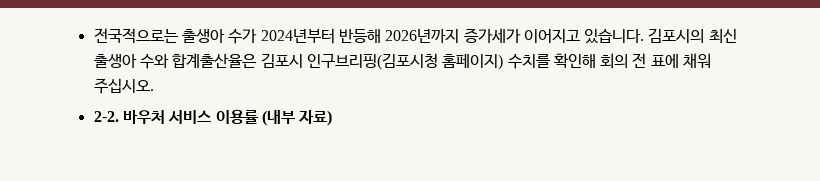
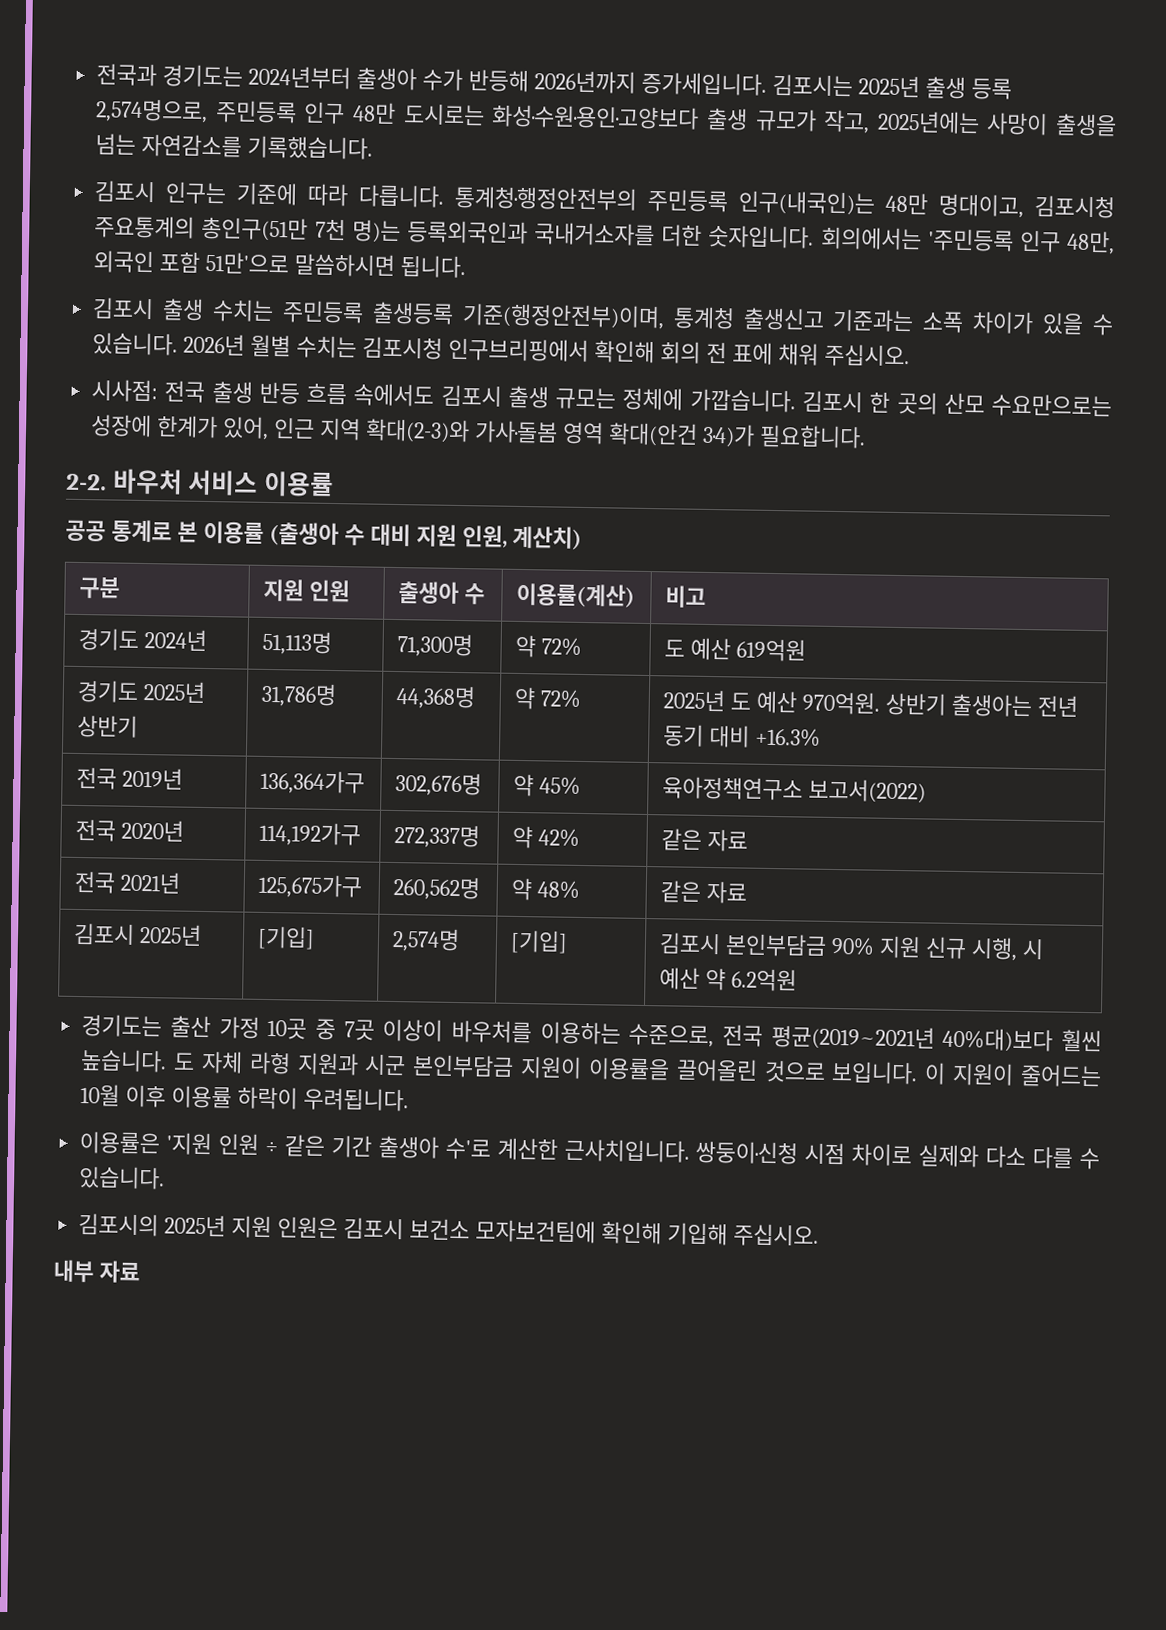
- 전국적으로는 출생아 수가 2024년부터 반등해 2026년까지 증가세가 이어지고 있습니다. 김포시의 최신 출생아 수와 합계출산율은 김포시 인구브리핑(김포시청 홈페이지) 수치를 확인해 회의 전 표에 채워 주십시오.
+ 전국과 경기도는 2024년부터 출생아 수가 반등해 2026년까지 증가세입니다. 김포시는 2025년 출생 등록 2,574명으로, 주민등록 인구 48만 도시로는 화성·수원·용인·고양보다 출생 규모가 작고, 2025년에는 사망이 출생을 넘는 자연감소를 기록했습니다.
+ 김포시 인구는 기준에 따라 다릅니다. 통계청·행정안전부의 주민등록 인구(내국인)는 48만 명대이고, 김포시청 주요통계의 총인구(51만 7천 명)는 등록외국인과 국내거소자를 더한 숫자입니다. 회의에서는 '주민등록 인구 48만, 외국인 포함 51만'으로 말씀하시면 됩니다.
+ 김포시 출생 수치는 주민등록 출생등록 기준(행정안전부)이며, 통계청 출생신고 기준과는 소폭 차이가 있을 수 있습니다. 2026년 월별 수치는 김포시청 인구브리핑에서 확인해 회의 전 표에 채워 주십시오.
- 2-2. 바우처 서비스 이용률 (내부 자료)
+ 시사점: 전국 출생 반등 흐름 속에서도 김포시 출생 규모는 정체에 가깝습니다. 김포시 한 곳의 산모 수요만으로는 성장에 한계가 있어, 인근 지역 확대(2-3)와 가사·돌봄 영역 확대(안건 3·4)가 필요합니다.
+ 2-2. 바우처 서비스 이용률
+ 공공 통계로 본 이용률 (출생아 수 대비 지원 인원, 계산치)
+ 구분 | 지원 인원 | 출생아 수 | 이용률(계산) | 비고
+ 경기도 2024년 | 51,113명 | 71,300명 | 약 72% | 도 예산 619억원
+ 경기도 2025년 상반기 | 31,786명 | 44,368명 | 약 72% | 2025년 도 예산 970억원. 상반기 출생아는 전년 동기 대비 +16.3%
+ 전국 2019년 | 136,364가구 | 302,676명 | 약 45% | 육아정책연구소 보고서(2022)
+ 전국 2020년 | 114,192가구 | 272,337명 | 약 42% | 같은 자료
+ 전국 2021년 | 125,675가구 | 260,562명 | 약 48% | 같은 자료
+ 김포시 2025년 | [기입] | 2,574명 | [기입] | 김포시 본인부담금 90% 지원 신규 시행, 시 예산 약 6.2억원
+ 경기도는 출산 가정 10곳 중 7곳 이상이 바우처를 이용하는 수준으로, 전국 평균(2019~2021년 40%대)보다 훨씬 높습니다. 도 자체 라형 지원과 시군 본인부담금 지원이 이용률을 끌어올린 것으로 보입니다. 이 지원이 줄어드는 10월 이후 이용률 하락이 우려됩니다.
+ 이용률은 '지원 인원 ÷ 같은 기간 출생아 수'로 계산한 근사치입니다. 쌍둥이·신청 시점 차이로 실제와 다소 다를 수 있습니다.
+ 김포시의 2025년 지원 인원은 김포시 보건소 모자보건팀에 확인해 기입해 주십시오.
+ 내부 자료

